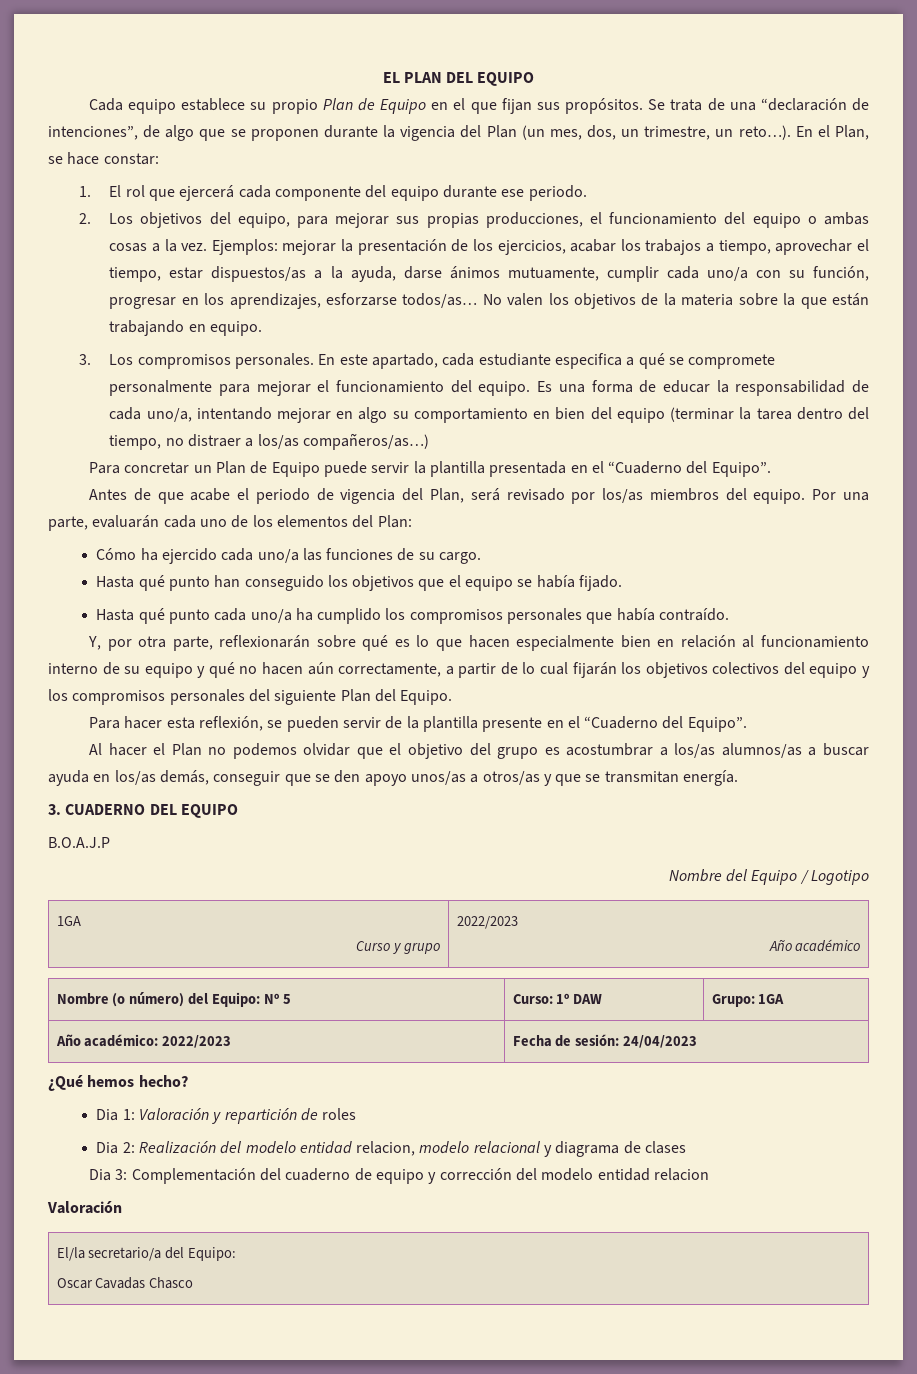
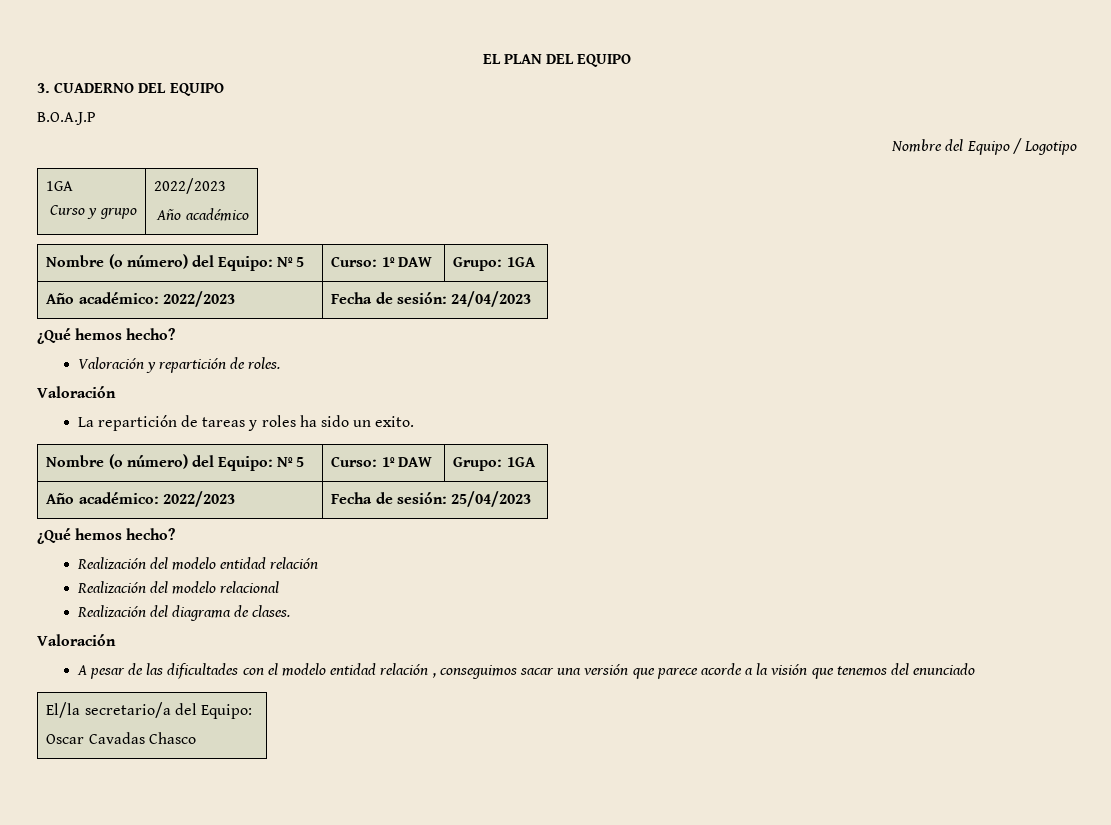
- Cada equipo establece su propio Plan de Equipo en el que fijan sus propósitos. Se trata de una “declaración de intenciones”, de algo que se proponen durante la vigencia del Plan (un mes, dos, un trimestre, un reto…). En el Plan, se hace constar:
- 1. El rol que ejercerá cada componente del equipo durante ese periodo.
- 2. Los objetivos del equipo, para mejorar sus propias producciones, el funcionamiento del equipo o ambas cosas a la vez. Ejemplos: mejorar la presentación de los ejercicios, acabar los trabajos a tiempo, aprovechar el tiempo, estar dispuestos/as a la ayuda, darse ánimos mutuamente, cumplir cada uno/a con su función, progresar en los aprendizajes, esforzarse todos/as… No valen los objetivos de la materia sobre la que están trabajando en equipo.
- 3. Los compromisos personales. En este apartado, cada estudiante especifica a qué se compromete personalmente para mejorar el funcionamiento del equipo. Es una forma de educar la responsabilidad de cada uno/a, intentando mejorar en algo su comportamiento en bien del equipo (terminar la tarea dentro del tiempo, no distraer a los/as compañeros/as…)
- Para concretar un Plan de Equipo puede servir la plantilla presentada en el “Cuaderno del Equipo”.
- Antes de que acabe el periodo de vigencia del Plan, será revisado por los/as miembros del equipo. Por una parte, evaluarán cada uno de los elementos del Plan:
- Cómo ha ejercido cada uno/a las funciones de su cargo.
- Hasta qué punto han conseguido los objetivos que el equipo se había fijado.
- Hasta qué punto cada uno/a ha cumplido los compromisos personales que había contraído.
- Y, por otra parte, reflexionarán sobre qué es lo que hacen especialmente bien en relación al funcionamiento interno de su equipo y qué no hacen aún correctamente, a partir de lo cual fijarán los objetivos colectivos del equipo y los compromisos personales del siguiente Plan del Equipo.
- Para hacer esta reflexión, se pueden servir de la plantilla presente en el “Cuaderno del Equipo”.
- Al hacer el Plan no podemos olvidar que el objetivo del grupo es acostumbrar a los/as alumnos/as a buscar ayuda en los/as demás, conseguir que se den apoyo unos/as a otros/as y que se transmitan energía.
- Dia 1: Valoración y repartición de roles
- Dia 2: Realización del modelo entidad relacion, modelo relacional y diagrama de clases
- Dia 3: Complementación del cuaderno de equipo y corrección del modelo entidad relacion
+ Valoración y repartición de roles.
  Valoración
+ La repartición de tareas y roles ha sido un exito.
+ Nombre (o número) del Equipo: Nº 5 | Curso: 1º DAW | Grupo: 1GA
+ Año académico: 2022/2023 | Fecha de sesión: 25/04/2023
+ ¿Qué hemos hecho?
+ Realización del modelo entidad relación
+ Realización del modelo relacional
+ Realización del diagrama de clases.
+ Valoración
+ A pesar de las dificultades con el modelo entidad relación , conseguimos sacar una versión que parece acorde a la visión que tenemos del enunciado

